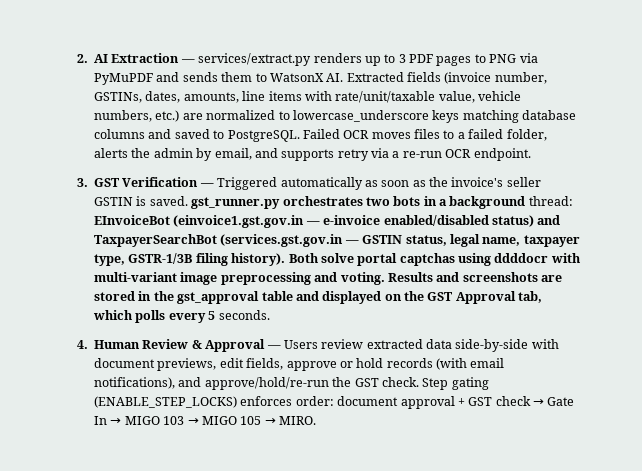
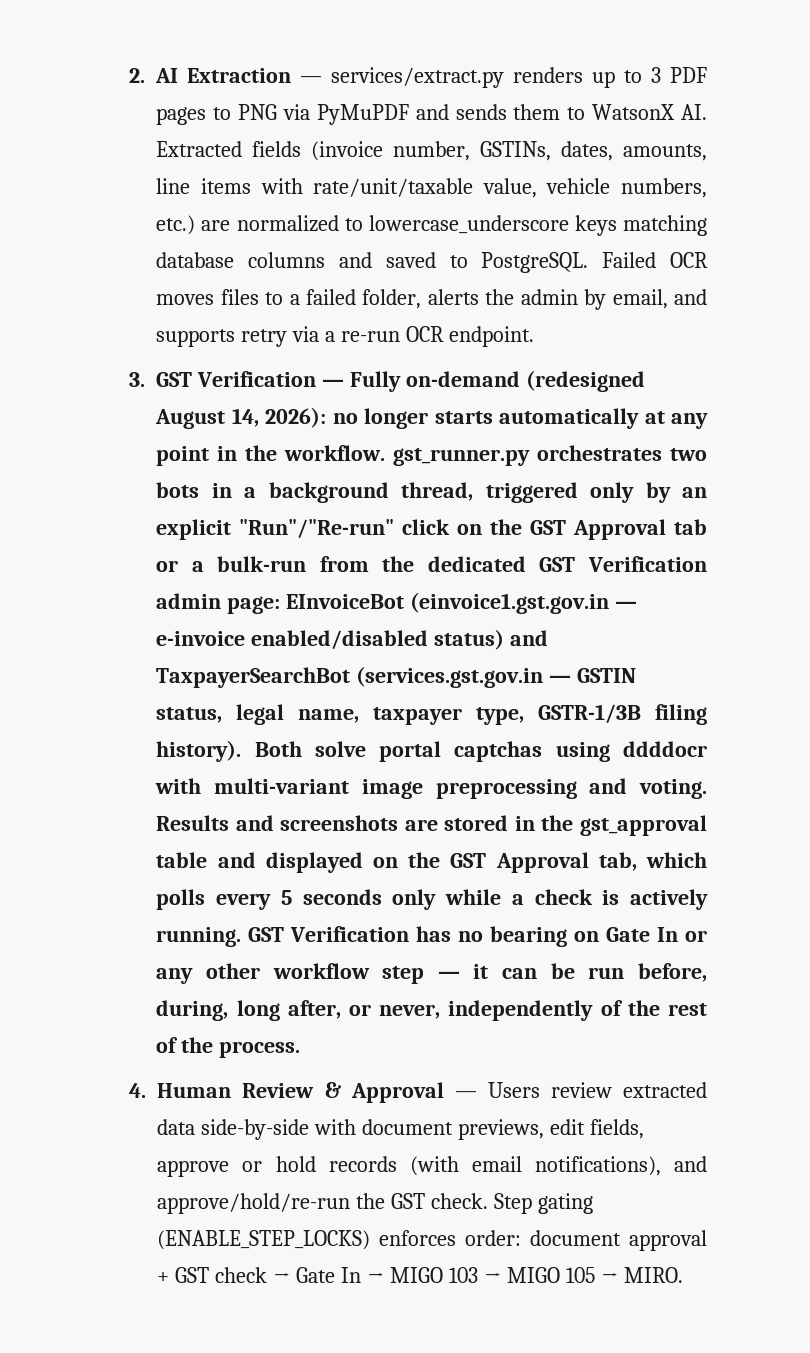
- 3. GST Verification — Triggered automatically as soon as the invoice's seller GSTIN is saved. gst_runner.py orchestrates two bots in a background thread: EInvoiceBot (einvoice1.gst.gov.in — e-invoice enabled/disabled status) and TaxpayerSearchBot (services.gst.gov.in — GSTIN status, legal name, taxpayer type, GSTR-1/3B filing history).
+ 3. GST Verification — Fully on-demand (redesigned August 14, 2026): no longer starts automatically at any point in the workflow. gst_runner.py orchestrates two bots in a background thread, triggered only by an explicit "Run"/"Re-run" click on the GST Approval tab or a bulk-run from the dedicated GST Verification admin page: EInvoiceBot (einvoice1.gst.gov.in — e-invoice enabled/disabled status) and TaxpayerSearchBot (services.gst.gov.in — GSTIN status, legal name, taxpayer type, GSTR-1/3B filing history).
- Results and screenshots are stored in the gst_approval table and displayed on the GST Approval tab, which polls every 5 seconds.
+ Results and screenshots are stored in the gst_approval table and displayed on the GST Approval tab, which polls every 5 seconds only while a check is actively running. GST Verification has no bearing on Gate In or any other workflow step — it can be run before, during, long after, or never, independently of the rest of the process.

